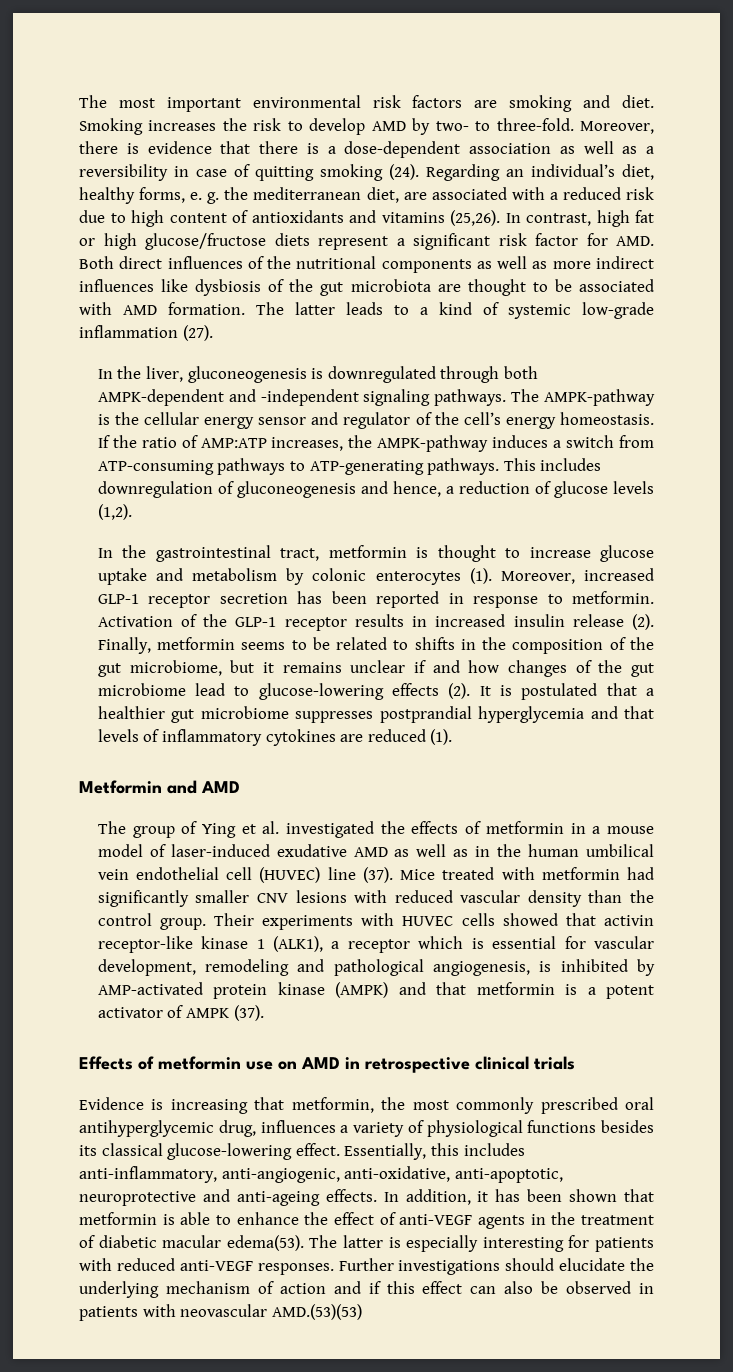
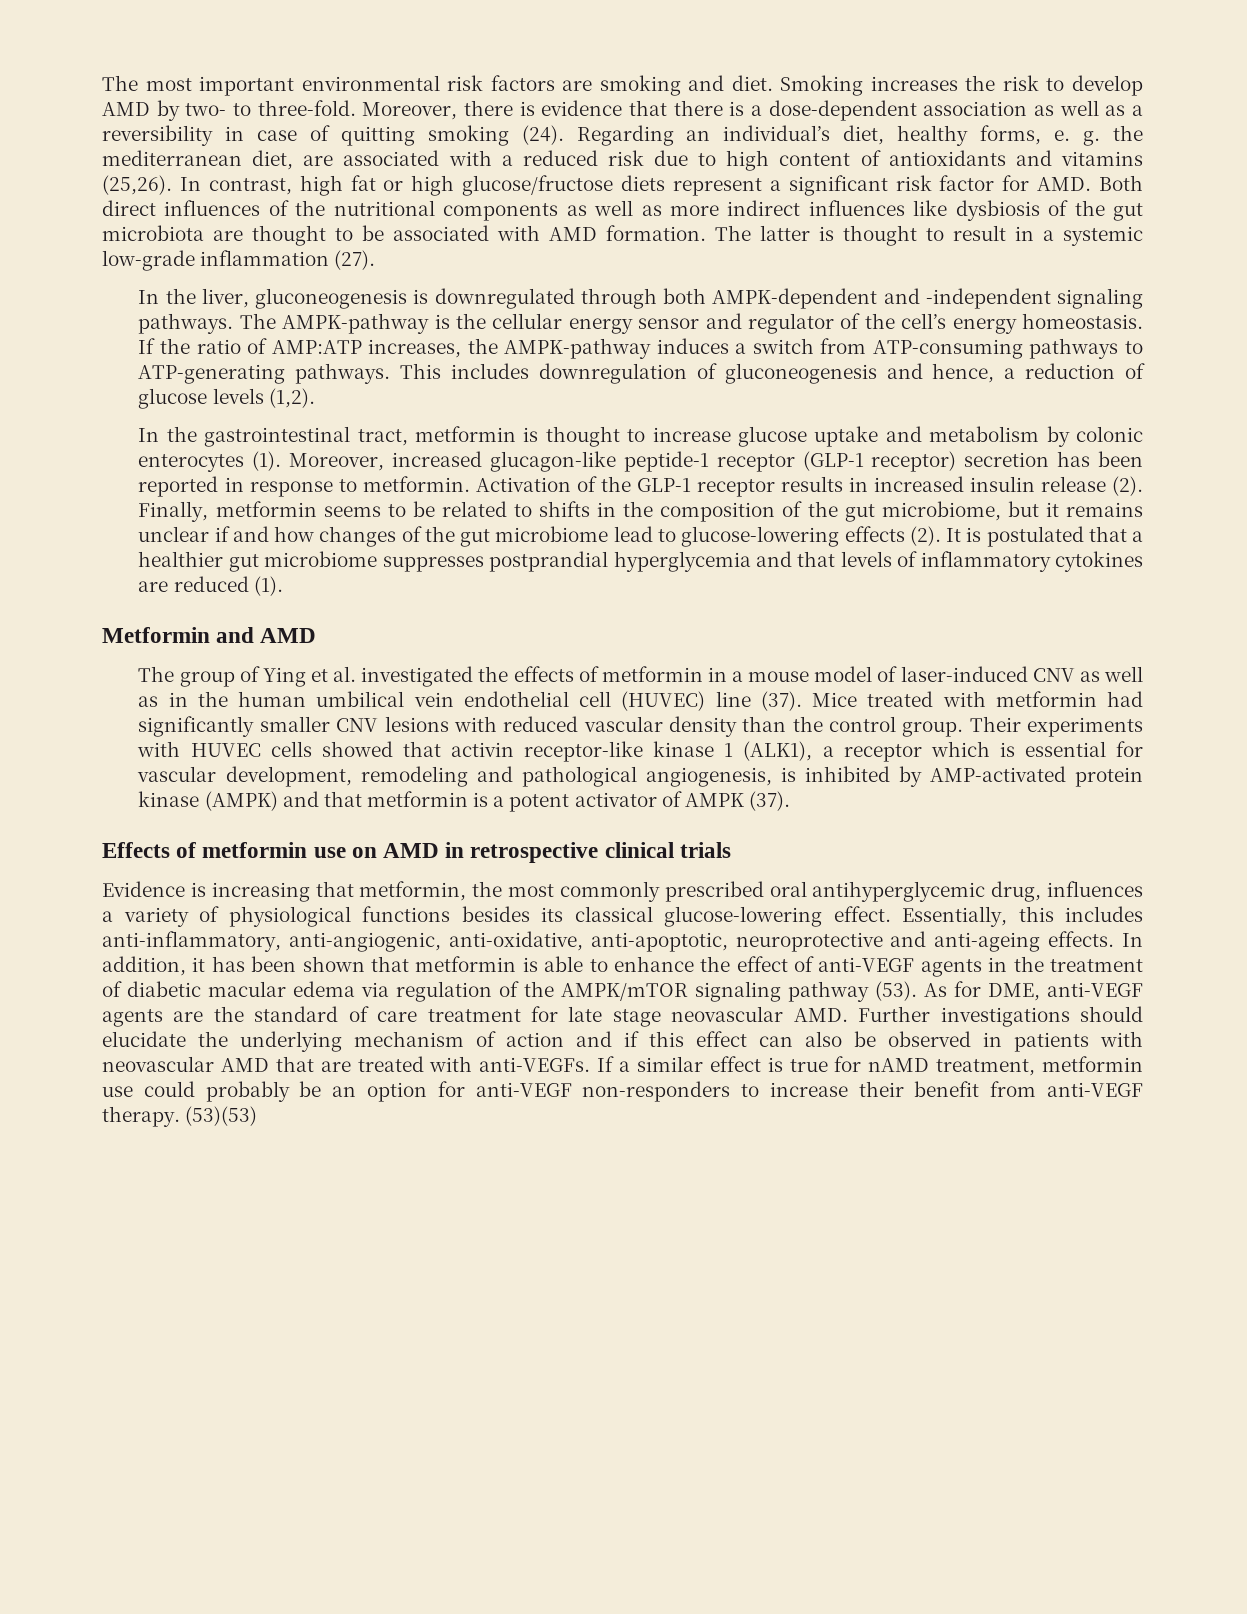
- The latter leads to a kind of systemic low-grade inflammation (27).
+ The latter is thought to result in a systemic low-grade inflammation (27).
- Moreover, increased GLP-1 receptor secretion has been reported in response to metformin.
+ Moreover, increased glucagon-like peptide-1 receptor (GLP-1 receptor) secretion has been reported in response to metformin.
- The group of Ying et al. investigated the effects of metformin in a mouse model of laser-induced exudative AMD as well as in the human umbilical vein endothelial cell (HUVEC) line (37).
+ The group of Ying et al. investigated the effects of metformin in a mouse model of laser-induced CNV as well as in the human umbilical vein endothelial cell (HUVEC) line (37).
- In addition, it has been shown that metformin is able to enhance the effect of anti-VEGF agents in the treatment of diabetic macular edema(53). The latter is especially interesting for patients with reduced anti-VEGF responses. Further investigations should elucidate the underlying mechanism of action and if this effect can also be observed in patients with neovascular AMD.(53)(53)
+ In addition, it has been shown that metformin is able to enhance the effect of anti-VEGF agents in the treatment of diabetic macular edema via regulation of the AMPK/mTOR signaling pathway (53). As for DME, anti-VEGF agents are the standard of care treatment for late stage neovascular AMD. Further investigations should elucidate the underlying mechanism of action and if this effect can also be observed in patients with neovascular AMD that are treated with anti-VEGFs. If a similar effect is true for nAMD treatment, metformin use could probably be an option for anti-VEGF non-responders to increase their benefit from anti-VEGF therapy. (53)(53)

